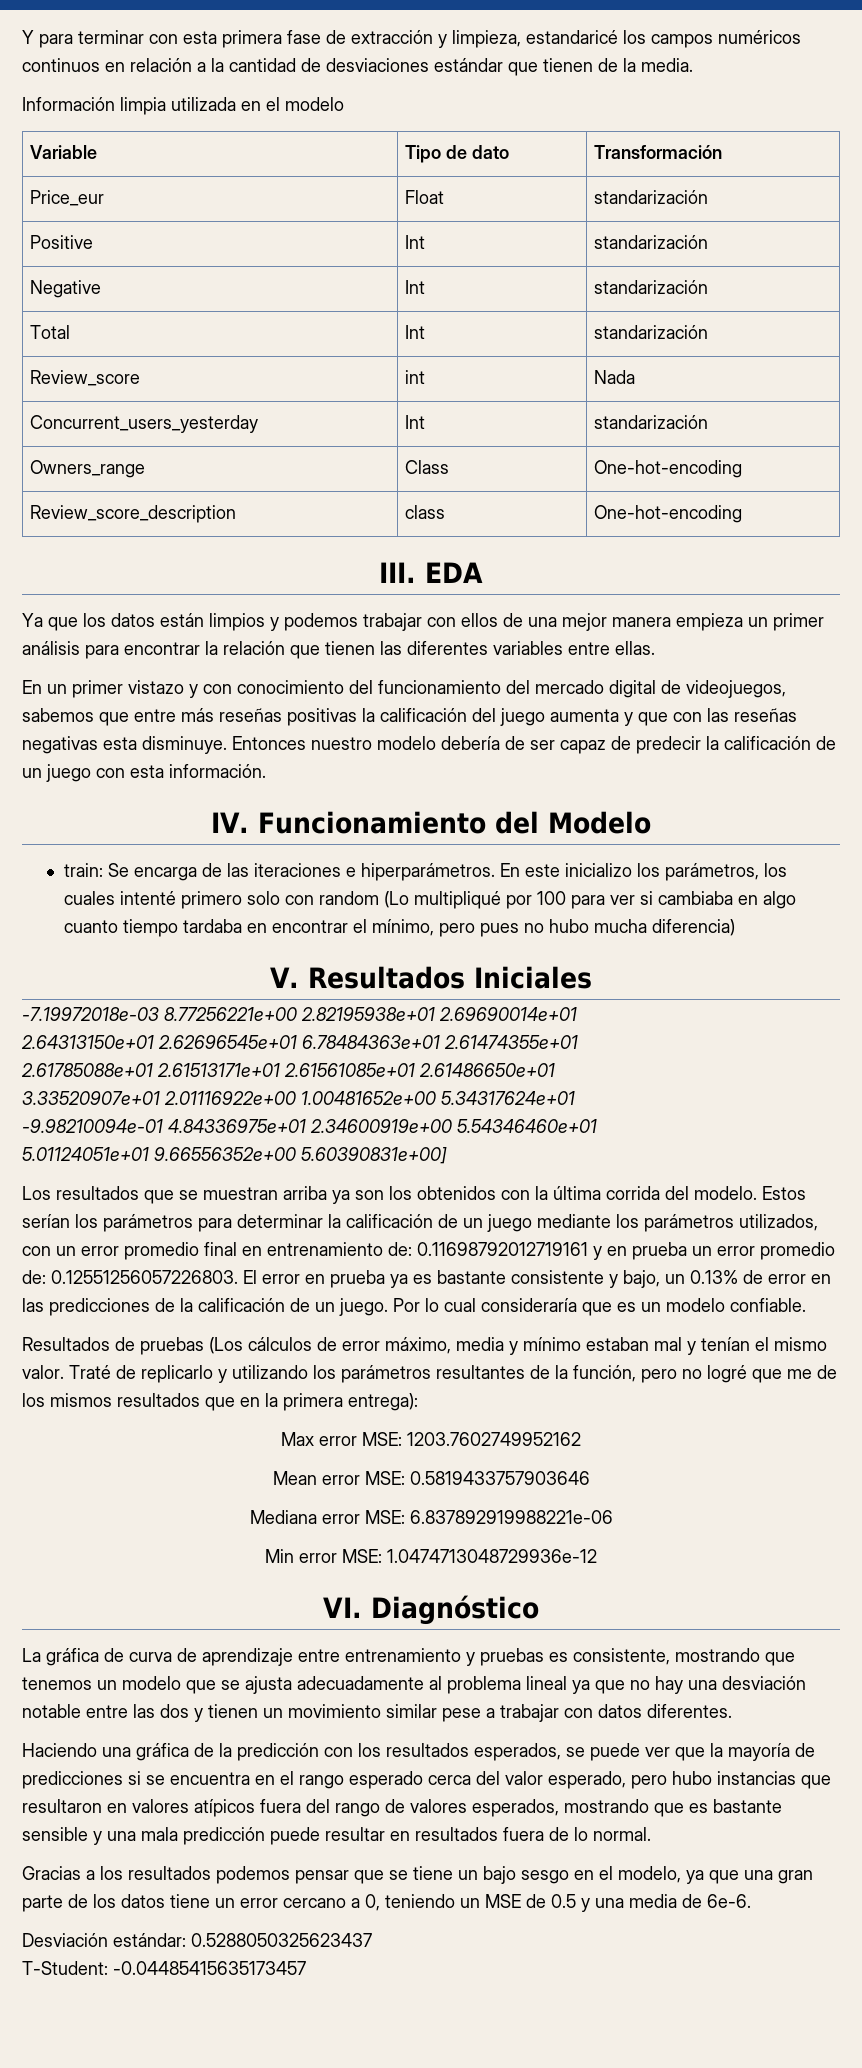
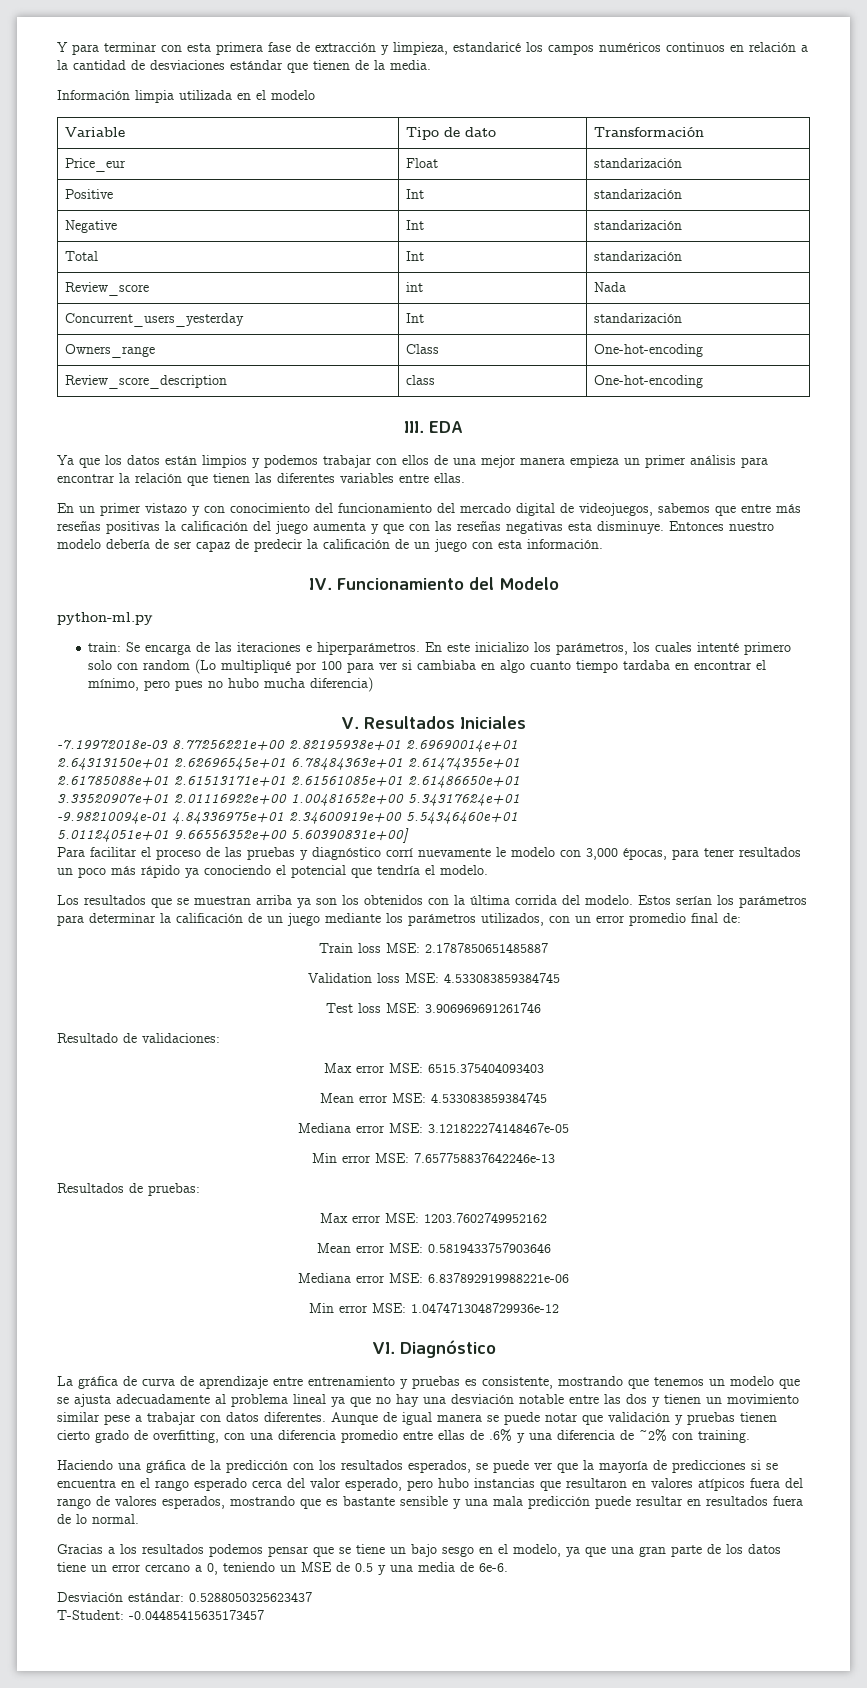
+ python-ml.py
+ Para facilitar el proceso de las pruebas y diagnóstico corrí nuevamente le modelo con 3,000 épocas, para tener resultados un poco más rápido ya conociendo el potencial que tendría el modelo.
- Estos serían los parámetros para determinar la calificación de un juego mediante los parámetros utilizados, con un error promedio final en entrenamiento de: 0.11698792012719161 y en prueba un error promedio de: 0.12551256057226803. El error en prueba ya es bastante consistente y bajo, un 0.13% de error en las predicciones de la calificación de un juego. Por lo cual consideraría que es un modelo confiable.
- Resultados de pruebas (Los cálculos de error máximo, media y mínimo estaban mal y tenían el mismo valor. Traté de replicarlo y utilizando los parámetros resultantes de la función, pero no logré que me de los mismos resultados que en la primera entrega):
+ Estos serían los parámetros para determinar la calificación de un juego mediante los parámetros utilizados, con un error promedio final de:
+ Train loss MSE: 2.1787850651485887
+ Validation loss MSE: 4.533083859384745
+ Test loss MSE: 3.906969691261746
+ Resultado de validaciones:
+ Max error MSE: 6515.375404093403
+ Mean error MSE: 4.533083859384745
+ Mediana error MSE: 3.121822274148467e-05
+ Min error MSE: 7.657758837642246e-13
+ Resultados de pruebas:
+ Aunque de igual manera se puede notar que validación y pruebas tienen cierto grado de overfitting, con una diferencia promedio entre ellas de .6% y una diferencia de ~2% con training.

